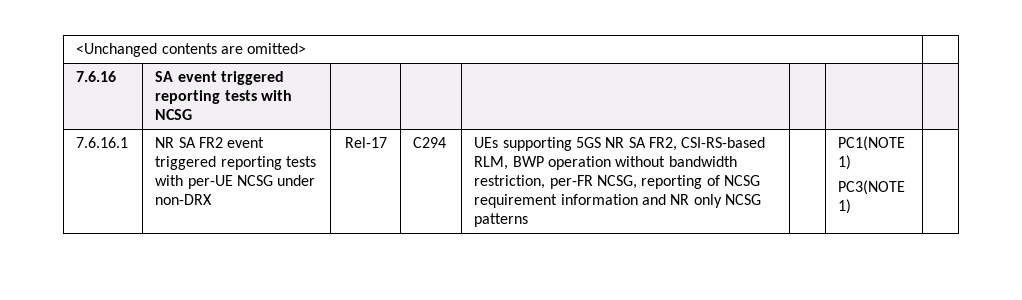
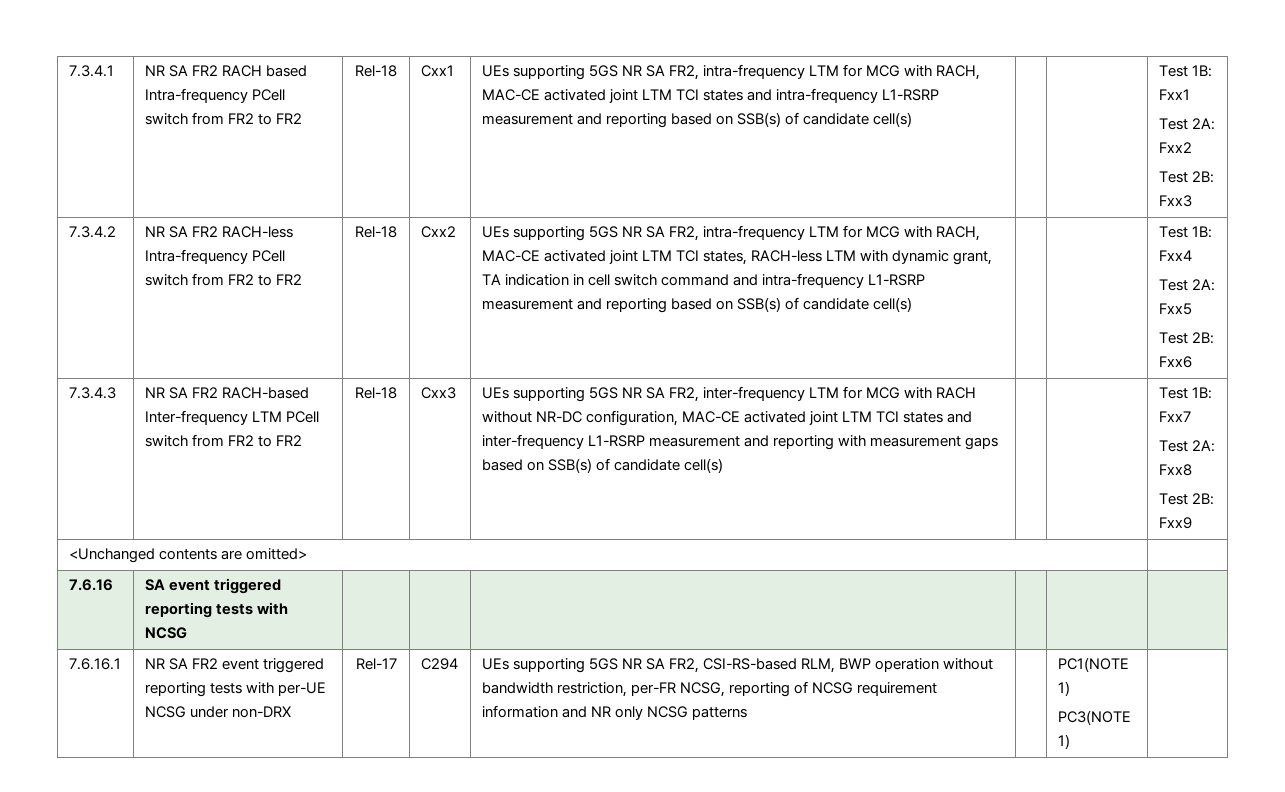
+ 7.3.4.1 | NR SA FR2 RACH based Intra-frequency PCell switch from FR2 to FR2 | Rel-18 | Cxx1 | UEs supporting 5GS NR SA FR2, intra-frequency LTM for MCG with RACH, MAC-CE activated joint LTM TCI states and intra-frequency L1-RSRP measurement and reporting based on SSB(s) of candidate cell(s) | | | Test 1B: Fxx1
+ Test 2A: Fxx2
+ Test 2B: Fxx3
+ 7.3.4.2 | NR SA FR2 RACH-less Intra-frequency PCell switch from FR2 to FR2 | Rel-18 | Cxx2 | UEs supporting 5GS NR SA FR2, intra-frequency LTM for MCG with RACH, MAC-CE activated joint LTM TCI states, RACH-less LTM with dynamic grant, TA indication in cell switch command and intra-frequency L1-RSRP measurement and reporting based on SSB(s) of candidate cell(s) | | | Test 1B: Fxx4
+ Test 2A: Fxx5
+ Test 2B: Fxx6
+ 7.3.4.3 | NR SA FR2 RACH-based Inter-frequency LTM PCell switch from FR2 to FR2 | Rel-18 | Cxx3 | UEs supporting 5GS NR SA FR2, inter-frequency LTM for MCG with RACH without NR-DC configuration, MAC-CE activated joint LTM TCI states and inter-frequency L1-RSRP measurement and reporting with measurement gaps based on SSB(s) of candidate cell(s) | | | Test 1B: Fxx7
+ Test 2A: Fxx8
+ Test 2B: Fxx9

